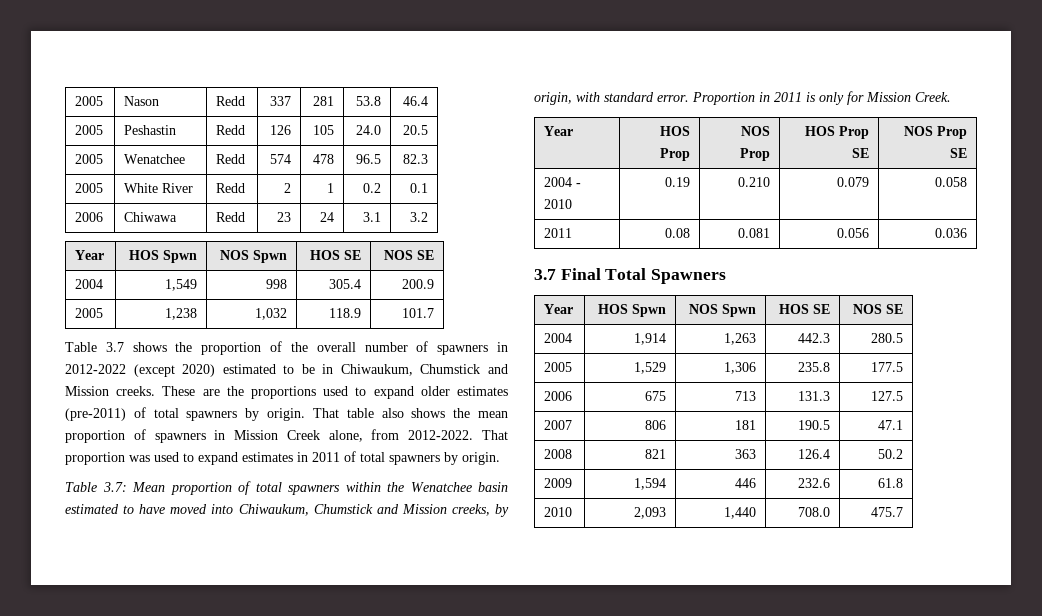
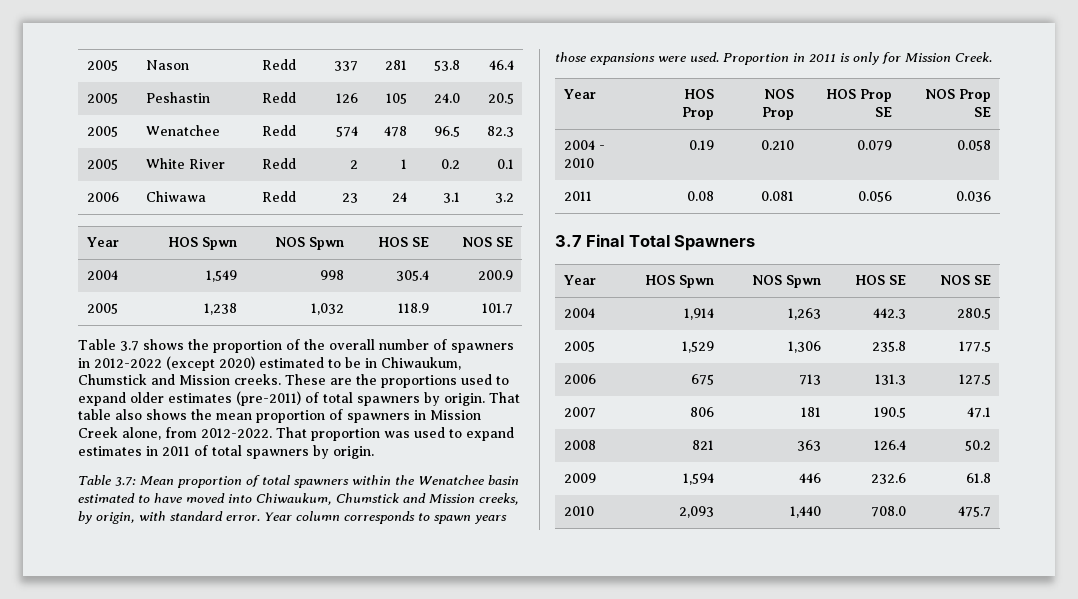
+ Year column corresponds to spawn years those expansions were used.

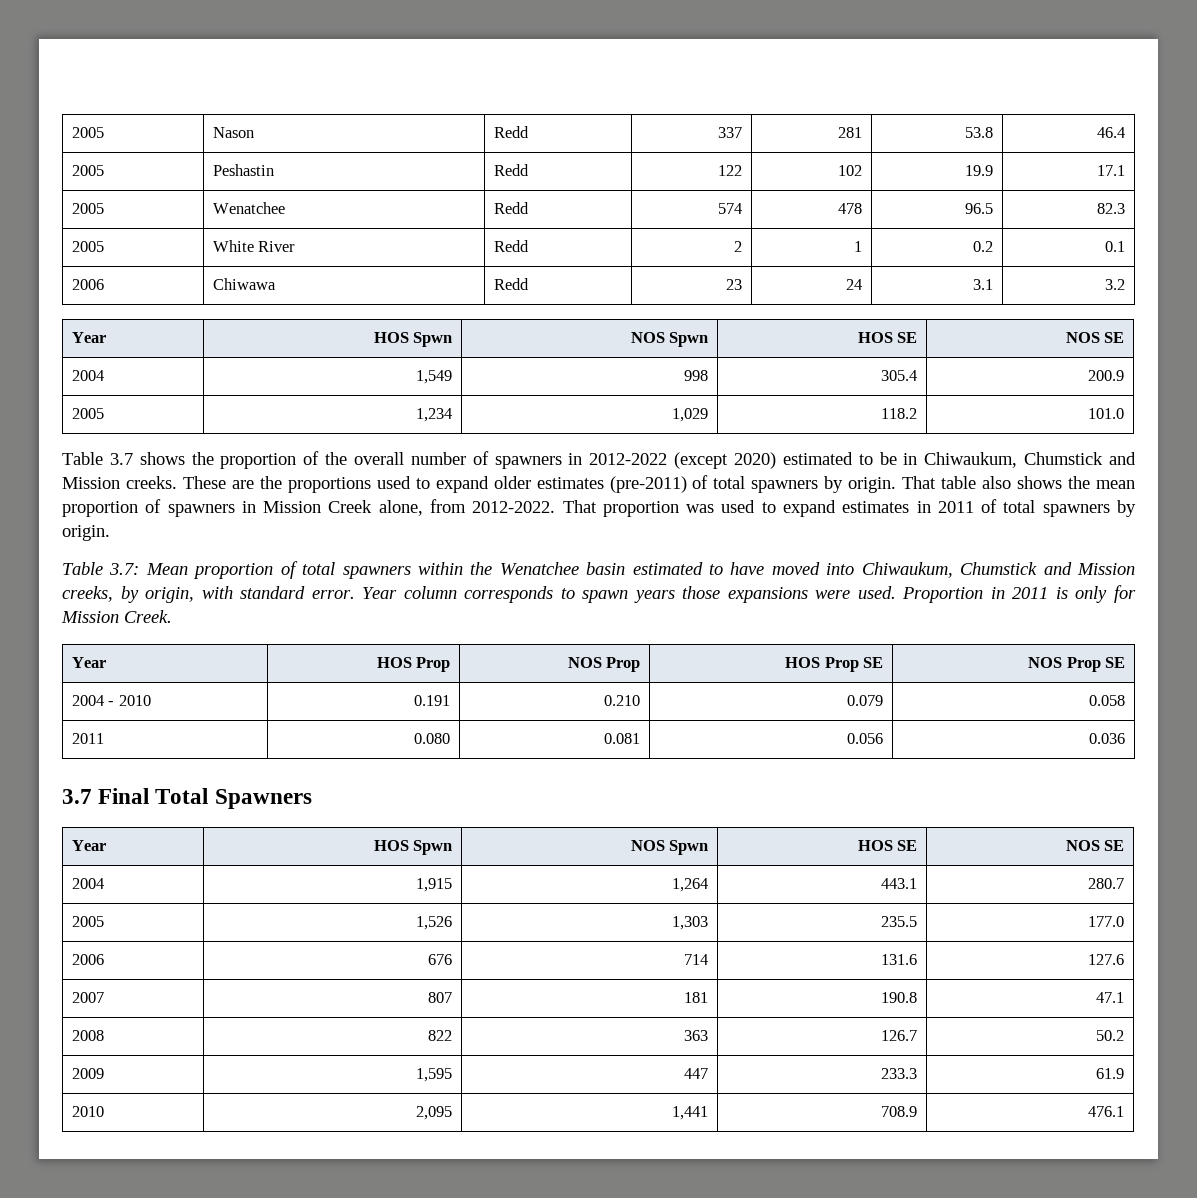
- 2005 | Peshastin | Redd | 126 | 105 | 24.0 | 20.5
+ 2005 | Peshastin | Redd | 122 | 102 | 19.9 | 17.1
- 2005 | 1,238 | 1,032 | 118.9 | 101.7
+ 2005 | 1,234 | 1,029 | 118.2 | 101.0
- 2004 - 2010 | 0.19 | 0.210 | 0.079 | 0.058
+ 2004 - 2010 | 0.191 | 0.210 | 0.079 | 0.058
- 2011 | 0.08 | 0.081 | 0.056 | 0.036
+ 2011 | 0.080 | 0.081 | 0.056 | 0.036
- 2004 | 1,914 | 1,263 | 442.3 | 280.5
- 2005 | 1,529 | 1,306 | 235.8 | 177.5
- 2006 | 675 | 713 | 131.3 | 127.5
+ 2004 | 1,915 | 1,264 | 443.1 | 280.7
+ 2005 | 1,526 | 1,303 | 235.5 | 177.0
+ 2006 | 676 | 714 | 131.6 | 127.6
- 2007 | 806 | 181 | 190.5 | 47.1
+ 2007 | 807 | 181 | 190.8 | 47.1
- 2008 | 821 | 363 | 126.4 | 50.2
+ 2008 | 822 | 363 | 126.7 | 50.2
- 2009 | 1,594 | 446 | 232.6 | 61.8
- 2010 | 2,093 | 1,440 | 708.0 | 475.7
+ 2009 | 1,595 | 447 | 233.3 | 61.9
+ 2010 | 2,095 | 1,441 | 708.9 | 476.1

